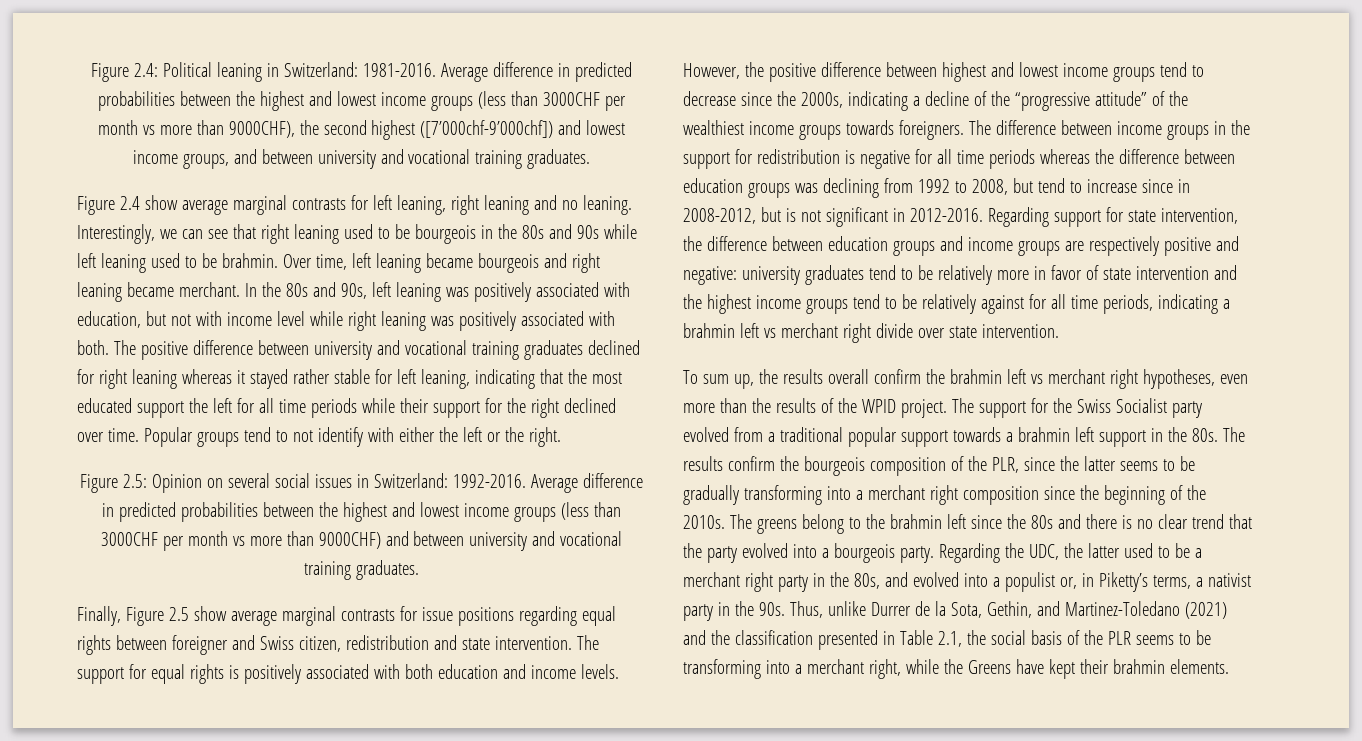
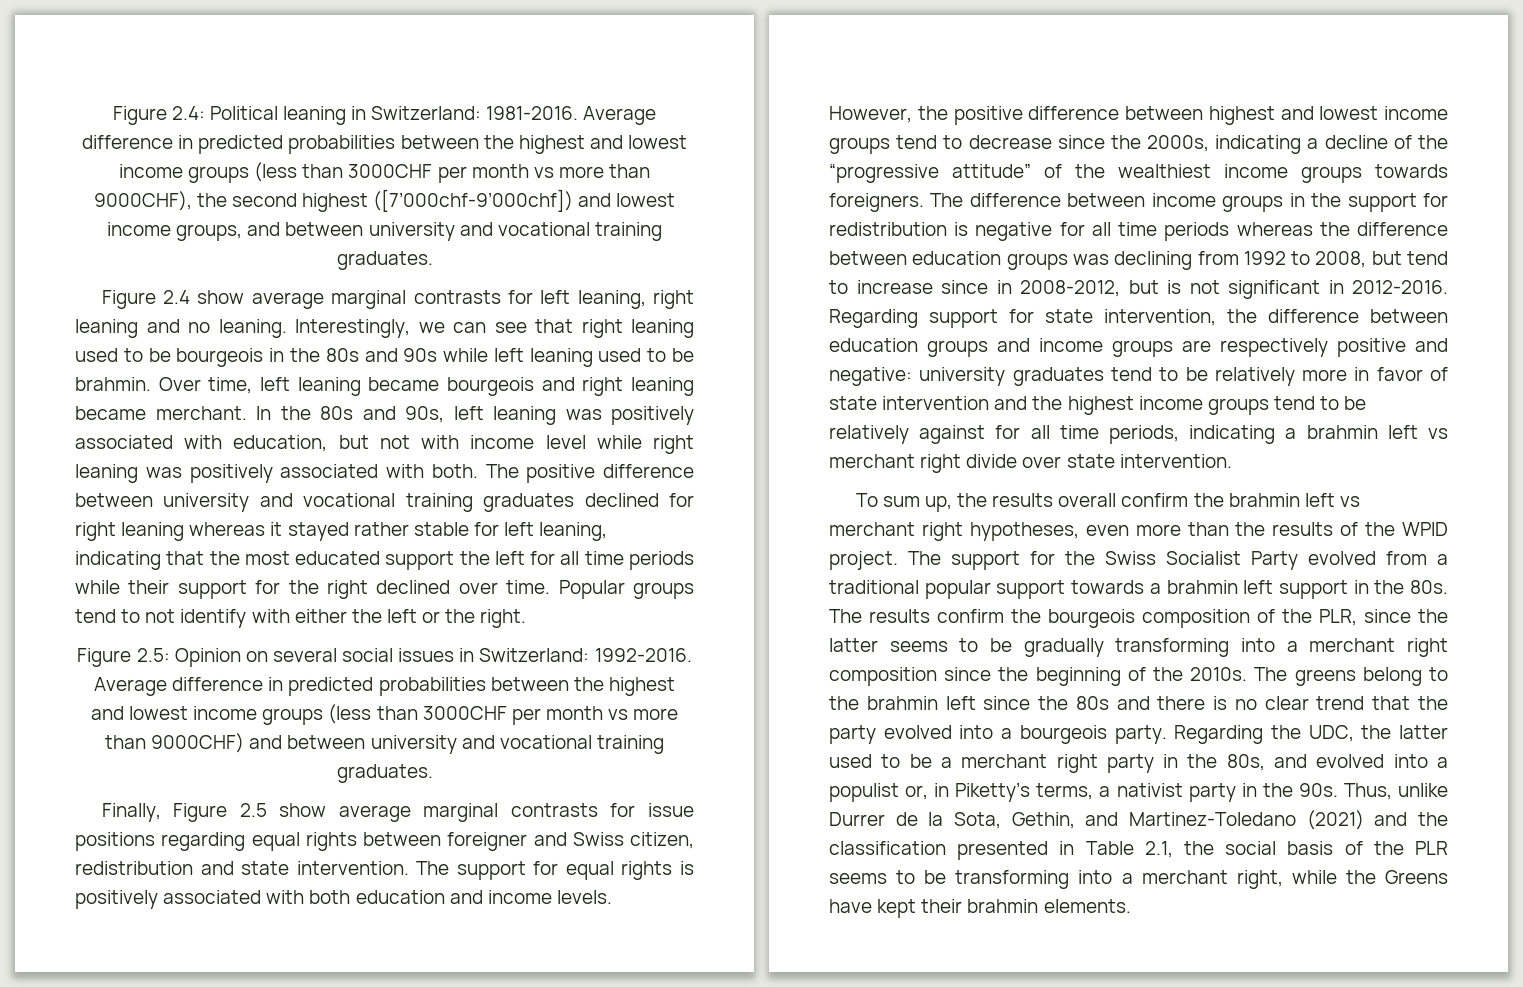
- The support for the Swiss Socialist party evolved from a traditional popular support towards a brahmin left support in the 80s.
+ The support for the Swiss Socialist Party evolved from a traditional popular support towards a brahmin left support in the 80s.

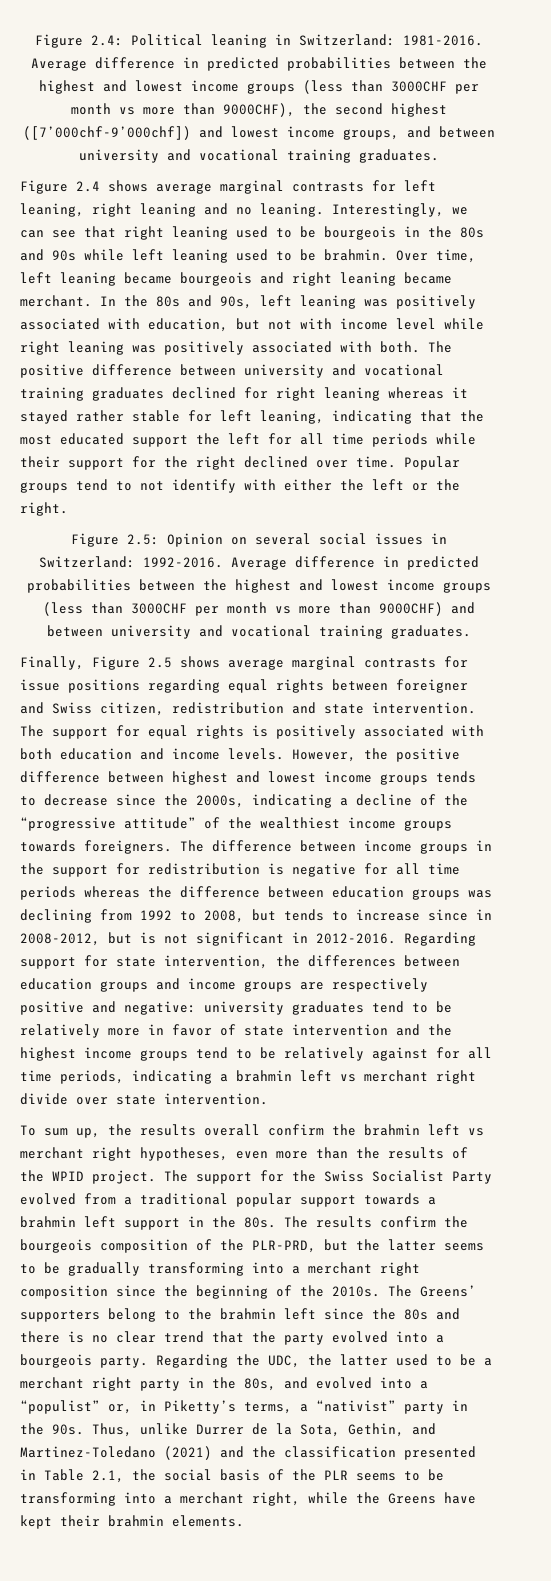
- Figure 2.4 show average marginal contrasts for left leaning, right leaning and no leaning.
+ Figure 2.4 shows average marginal contrasts for left leaning, right leaning and no leaning.
- Finally, Figure 2.5 show average marginal contrasts for issue positions regarding equal rights between foreigner and Swiss citizen, redistribution and state intervention.
+ Finally, Figure 2.5 shows average marginal contrasts for issue positions regarding equal rights between foreigner and Swiss citizen, redistribution and state intervention.
- However, the positive difference between highest and lowest income groups tend to decrease since the 2000s, indicating a decline of the “progressive attitude” of the wealthiest income groups towards foreigners.
+ However, the positive difference between highest and lowest income groups tends to decrease since the 2000s, indicating a decline of the “progressive attitude” of the wealthiest income groups towards foreigners.
- The difference between income groups in the support for redistribution is negative for all time periods whereas the difference between education groups was declining from 1992 to 2008, but tend to increase since in 2008-2012, but is not significant in 2012-2016.
+ The difference between income groups in the support for redistribution is negative for all time periods whereas the difference between education groups was declining from 1992 to 2008, but tends to increase since in 2008-2012, but is not significant in 2012-2016.
- Regarding support for state intervention, the difference between education groups and income groups are respectively positive and negative: university graduates tend to be relatively more in favor of state intervention and the highest income groups tend to be relatively against for all time periods, indicating a brahmin left vs merchant right divide over state intervention.
+ Regarding support for state intervention, the differences between education groups and income groups are respectively positive and negative: university graduates tend to be relatively more in favor of state intervention and the highest income groups tend to be relatively against for all time periods, indicating a brahmin left vs merchant right divide over state intervention.
- The results confirm the bourgeois composition of the PLR, since the latter seems to be gradually transforming into a merchant right composition since the beginning of the 2010s.
+ The results confirm the bourgeois composition of the PLR-PRD, but the latter seems to be gradually transforming into a merchant right composition since the beginning of the 2010s.
- The greens belong to the brahmin left since the 80s and there is no clear trend that the party evolved into a bourgeois party.
+ The Greens’ supporters belong to the brahmin left since the 80s and there is no clear trend that the party evolved into a bourgeois party.
- Regarding the UDC, the latter used to be a merchant right party in the 80s, and evolved into a populist or, in Piketty’s terms, a nativist party in the 90s.
+ Regarding the UDC, the latter used to be a merchant right party in the 80s, and evolved into a “populist” or, in Piketty’s terms, a “nativist” party in the 90s.

